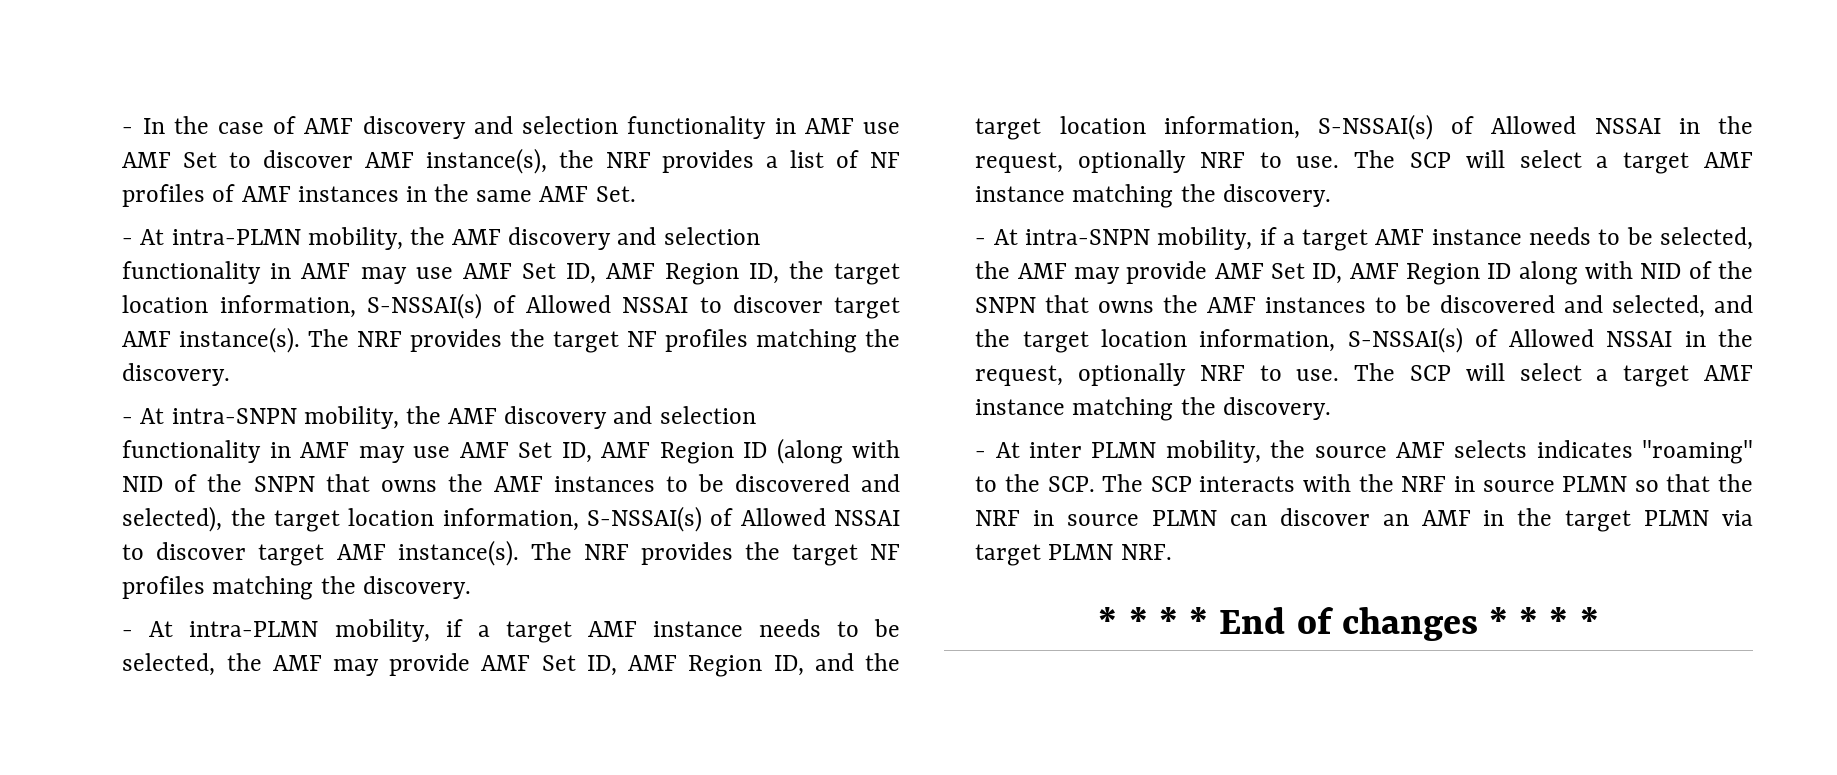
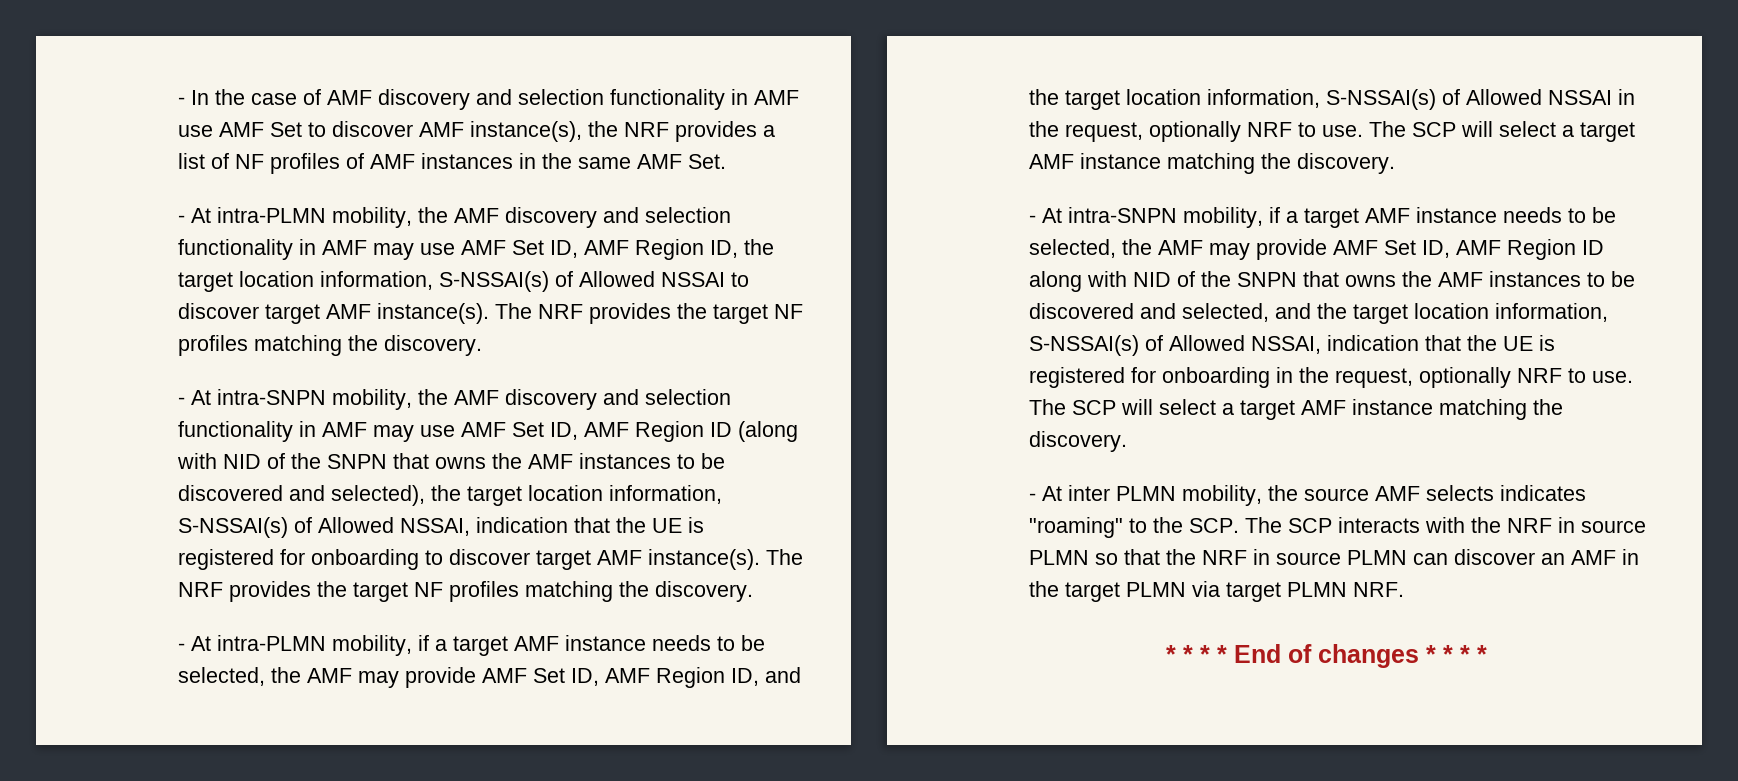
- - At intra-SNPN mobility, the AMF discovery and selection functionality in AMF may use AMF Set ID, AMF Region ID (along with NID of the SNPN that owns the AMF instances to be discovered and selected), the target location information, S-NSSAI(s) of Allowed NSSAI to discover target AMF instance(s).
+ - At intra-SNPN mobility, the AMF discovery and selection functionality in AMF may use AMF Set ID, AMF Region ID (along with NID of the SNPN that owns the AMF instances to be discovered and selected), the target location information, S-NSSAI(s) of Allowed NSSAI, indication that the UE is registered for onboarding to discover target AMF instance(s).
- - At intra-SNPN mobility, if a target AMF instance needs to be selected, the AMF may provide AMF Set ID, AMF Region ID along with NID of the SNPN that owns the AMF instances to be discovered and selected, and the target location information, S-NSSAI(s) of Allowed NSSAI in the request, optionally NRF to use.
+ - At intra-SNPN mobility, if a target AMF instance needs to be selected, the AMF may provide AMF Set ID, AMF Region ID along with NID of the SNPN that owns the AMF instances to be discovered and selected, and the target location information, S-NSSAI(s) of Allowed NSSAI, indication that the UE is registered for onboarding in the request, optionally NRF to use.

